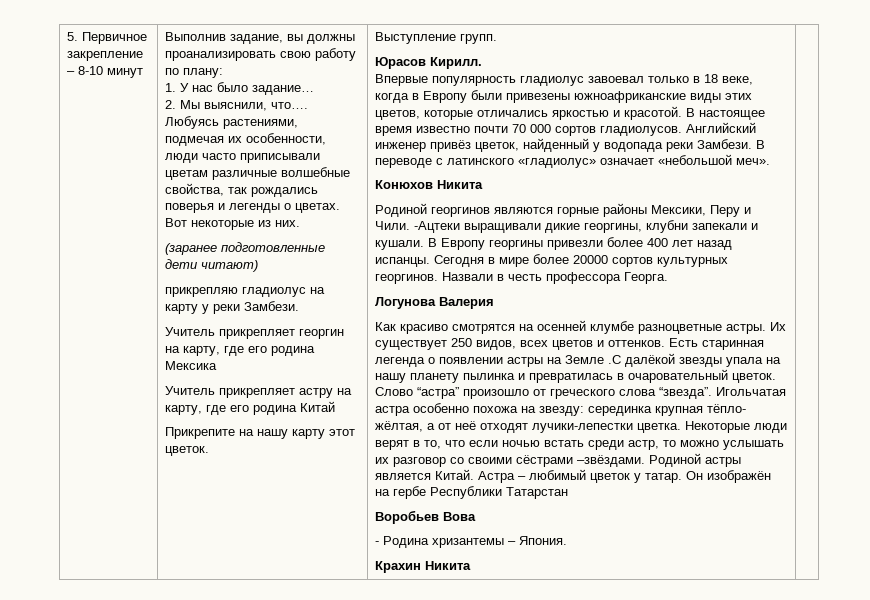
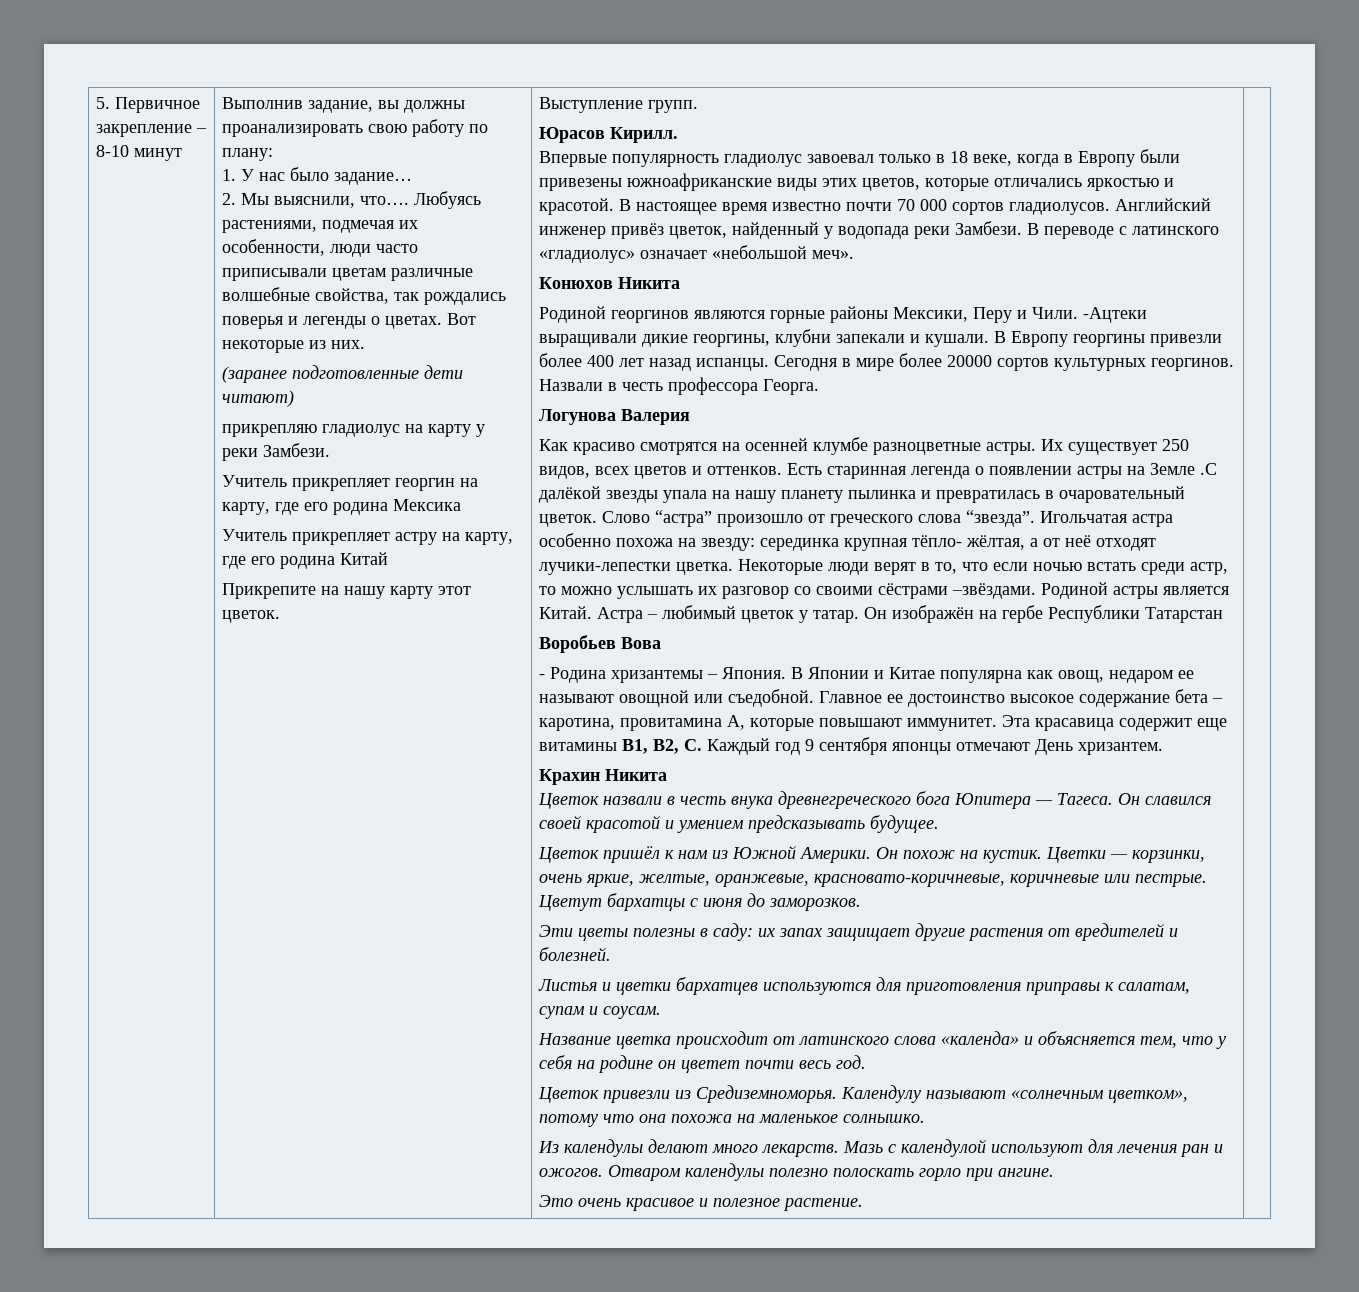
- - Родина хризантемы – Япония.
+ - Родина хризантемы – Япония. В Японии и Китае популярна как овощ, недаром ее называют овощной или съедобной. Главное ее достоинство высокое содержание бета – каротина, провитамина А, которые повышают иммунитет. Эта красавица содержит еще витамины В1, В2, С. Каждый год 9 сентября японцы отмечают День хризантем.
  Крахин Никита
+ Цветок назвали в честь внука древнегреческого бога Юпитера — Тагеса. Он славился своей красотой и умением предсказывать будущее.
+ Цветок пришёл к нам из Южной Америки. Он похож на кустик. Цветки — корзинки, очень яркие, желтые, оранжевые, красновато-коричневые, коричневые или пестрые. Цветут бархатцы с июня до заморозков.
+ Эти цветы полезны в саду: их запах защищает другие растения от вредителей и болезней.
+ Листья и цветки бархатцев используются для приготовления приправы к салатам, супам и соусам.
+ Название цветка происходит от латинского слова «календа» и объясняется тем, что у себя на родине он цветет почти весь год.
+ Цветок привезли из Средиземноморья. Календулу называют «солнечным цветком», потому что она похожа на маленькое солнышко.
+ Из календулы делают много лекарств. Мазь с календулой используют для лечения ран и ожогов. Отваром календулы полезно полоскать горло при ангине.
+ Это очень красивое и полезное растение.

